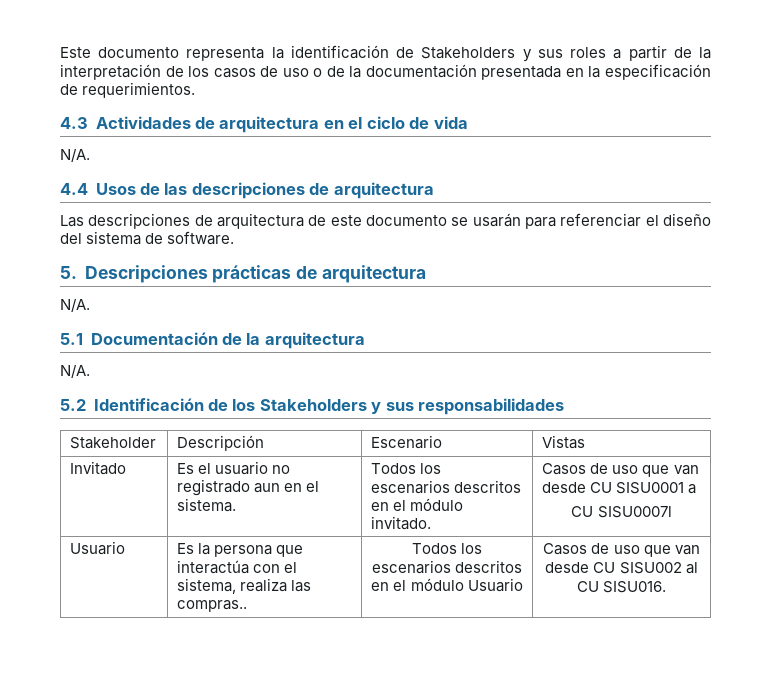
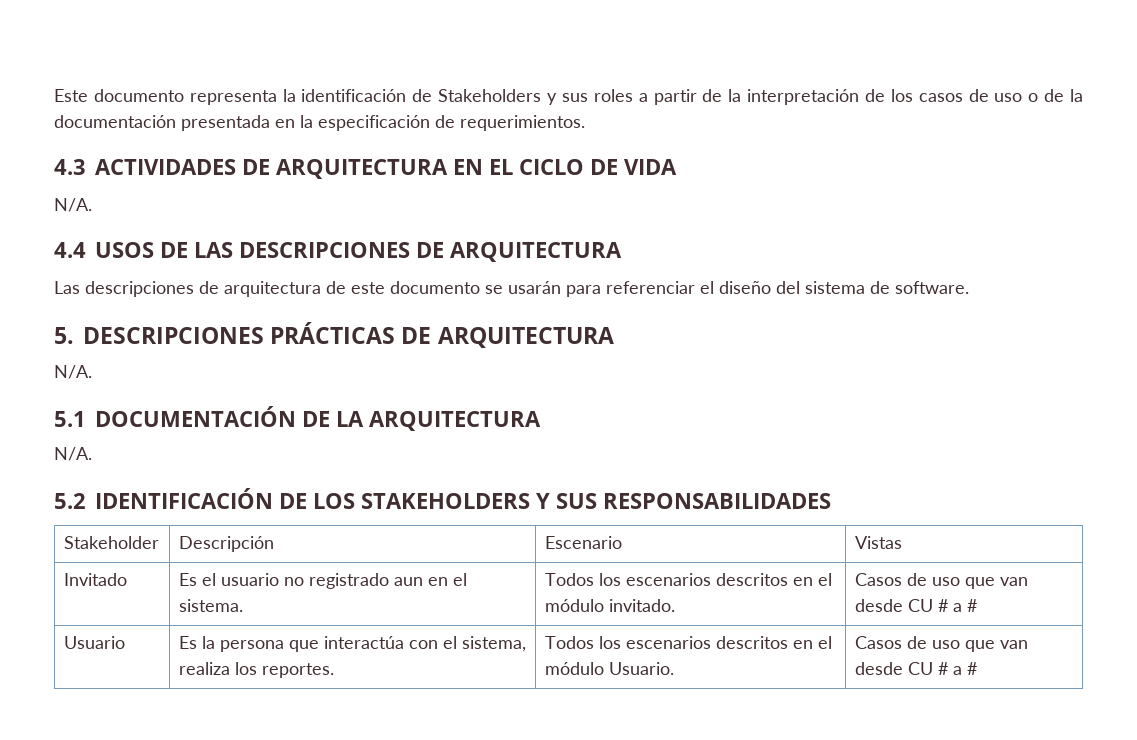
- 4.3 Actividades de arquitectura en el ciclo de vida
+ 4.3 ACTIVIDADES DE ARQUITECTURA EN EL CICLO DE VIDA
  N/A.
- 4.4 Usos de las descripciones de arquitectura
+ 4.4 USOS DE LAS DESCRIPCIONES DE ARQUITECTURA
- 5. Descripciones prácticas de arquitectura
+ 5. DESCRIPCIONES PRÁCTICAS DE ARQUITECTURA
  N/A.
- 5.1 Documentación de la arquitectura
+ 5.1 DOCUMENTACIÓN DE LA ARQUITECTURA
  N/A.
- 5.2 Identificación de los Stakeholders y sus responsabilidades
+ 5.2 IDENTIFICACIÓN DE LOS STAKEHOLDERS Y SUS RESPONSABILIDADES
- Invitado | Es el usuario no registrado aun en el sistema. | Todos los escenarios descritos en el módulo invitado. | Casos de uso que van desde CU SISU0001 a
- CU SISU0007l
+ Invitado | Es el usuario no registrado aun en el sistema. | Todos los escenarios descritos en el módulo invitado. | Casos de uso que van desde CU # a #
- Usuario | Es la persona que interactúa con el sistema, realiza las compras.. | Todos los escenarios descritos en el módulo Usuario | Casos de uso que van desde CU SISU002 al CU SISU016.
+ Usuario | Es la persona que interactúa con el sistema, realiza los reportes. | Todos los escenarios descritos en el módulo Usuario. | Casos de uso que van desde CU # a #

